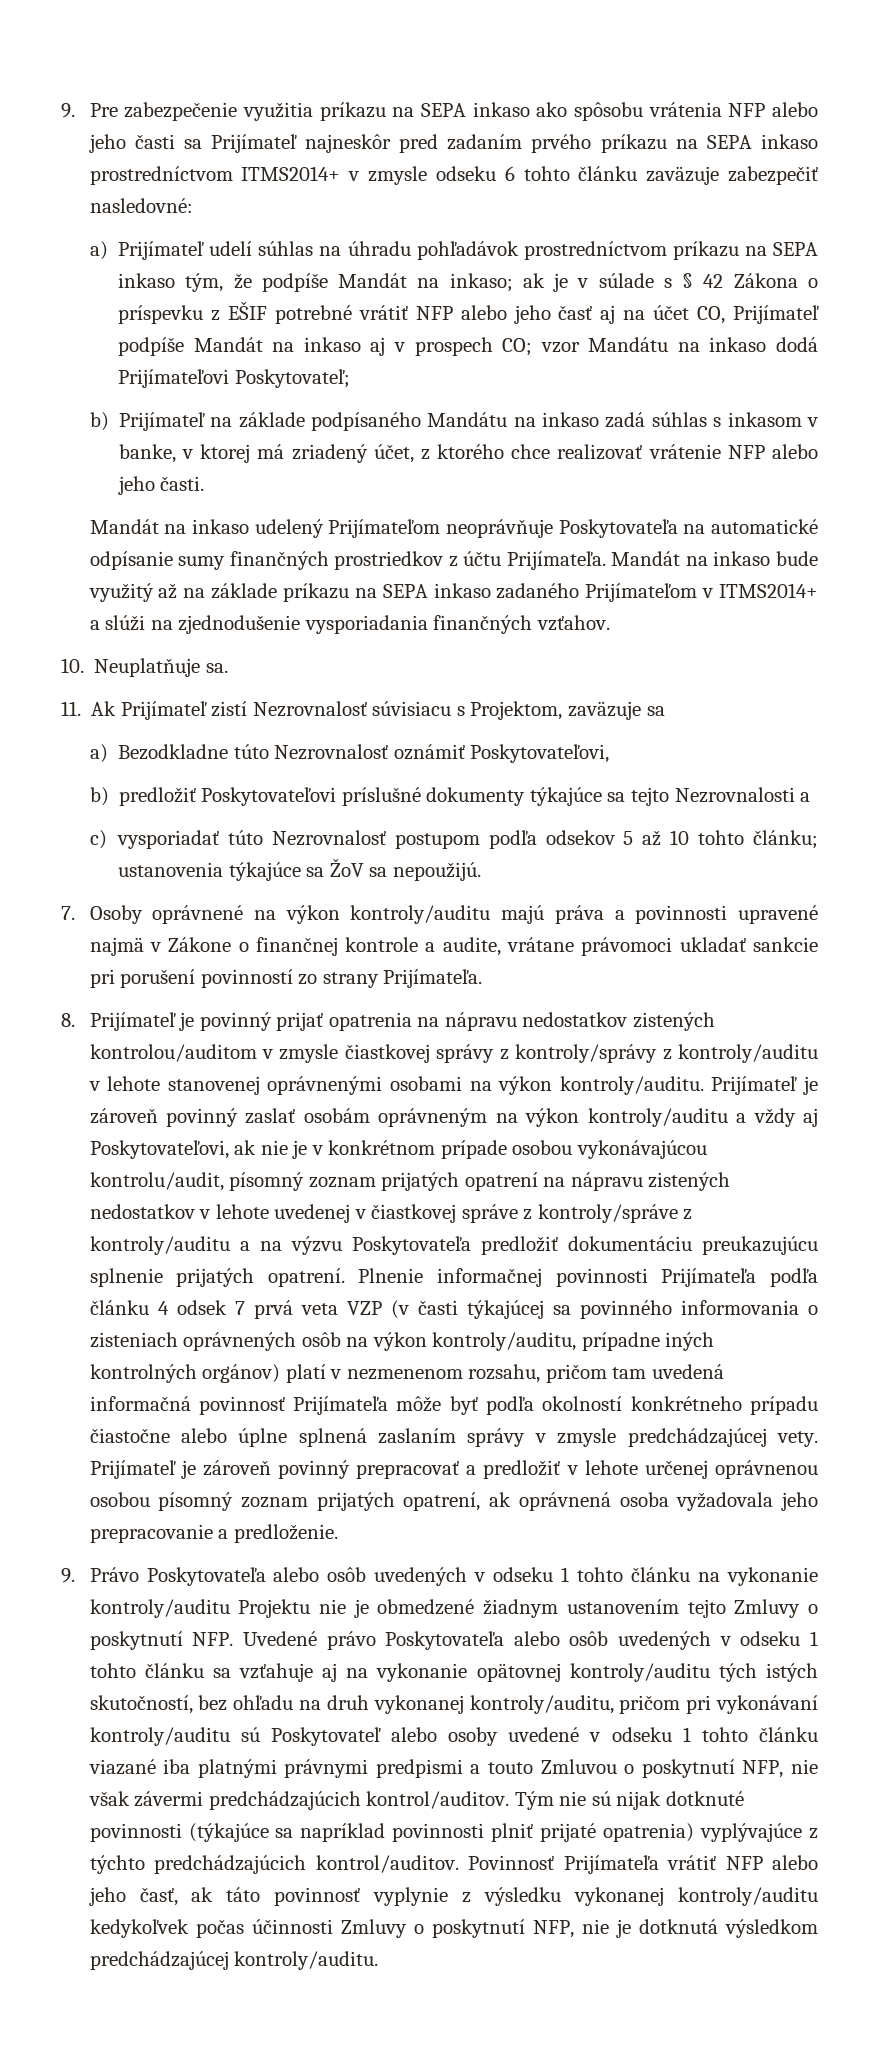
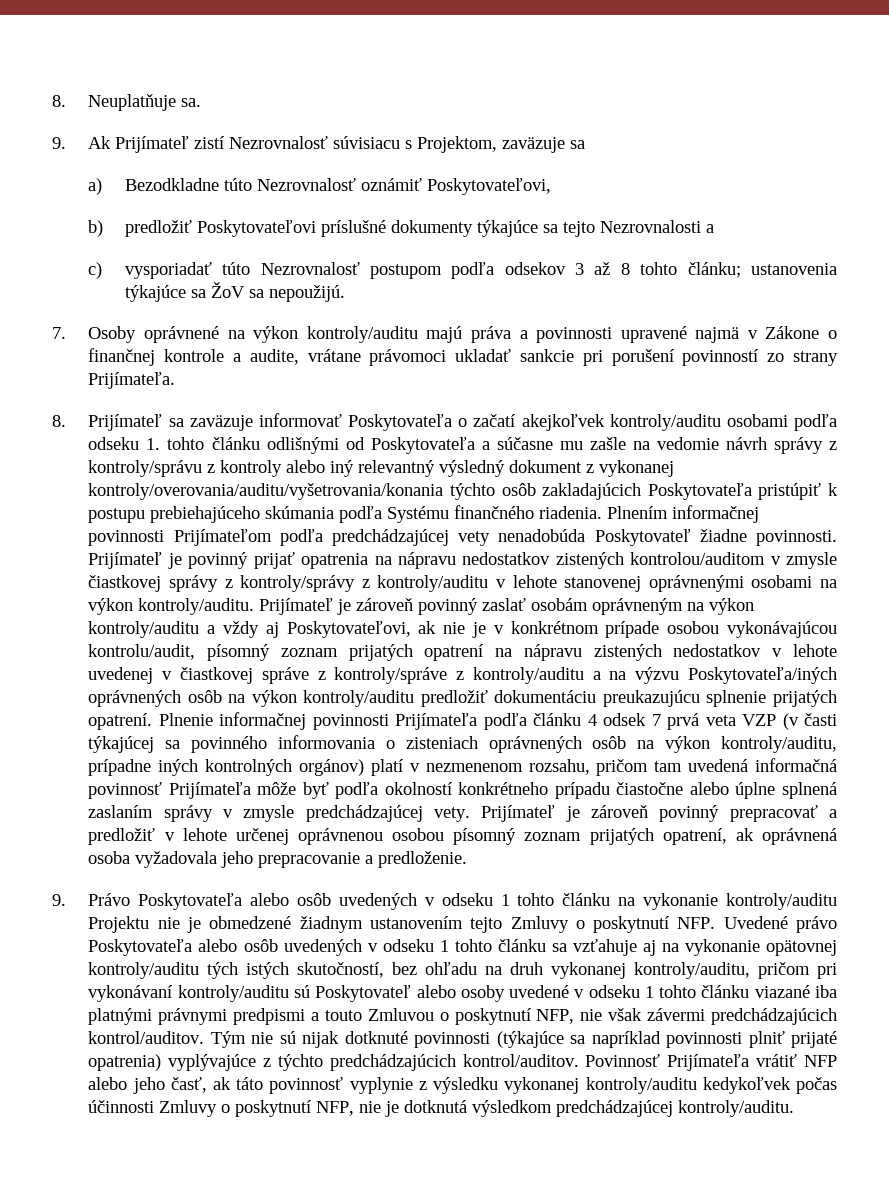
- 9. Pre zabezpečenie využitia príkazu na SEPA inkaso ako spôsobu vrátenia NFP alebo jeho časti sa Prijímateľ najneskôr pred zadaním prvého príkazu na SEPA inkaso prostredníctvom ITMS2014+ v zmysle odseku 6 tohto článku zaväzuje zabezpečiť nasledovné:
- a) Prijímateľ udelí súhlas na úhradu pohľadávok prostredníctvom príkazu na SEPA inkaso tým, že podpíše Mandát na inkaso; ak je v súlade s § 42 Zákona o príspevku z EŠIF potrebné vrátiť NFP alebo jeho časť aj na účet CO, Prijímateľ podpíše Mandát na inkaso aj v prospech CO; vzor Mandátu na inkaso dodá Prijímateľovi Poskytovateľ;
- b) Prijímateľ na základe podpísaného Mandátu na inkaso zadá súhlas s inkasom v banke, v ktorej má zriadený účet, z ktorého chce realizovať vrátenie NFP alebo jeho časti.
- Mandát na inkaso udelený Prijímateľom neoprávňuje Poskytovateľa na automatické odpísanie sumy finančných prostriedkov z účtu Prijímateľa. Mandát na inkaso bude využitý až na základe príkazu na SEPA inkaso zadaného Prijímateľom v ITMS2014+ a slúži na zjednodušenie vysporiadania finančných vzťahov.
- 10. Neuplatňuje sa.
+ 8. Neuplatňuje sa.
- 11. Ak Prijímateľ zistí Nezrovnalosť súvisiacu s Projektom, zaväzuje sa
+ 9. Ak Prijímateľ zistí Nezrovnalosť súvisiacu s Projektom, zaväzuje sa
- c) vysporiadať túto Nezrovnalosť postupom podľa odsekov 5 až 10 tohto článku; ustanovenia týkajúce sa ŽoV sa nepoužijú.
+ c) vysporiadať túto Nezrovnalosť postupom podľa odsekov 3 až 8 tohto článku; ustanovenia týkajúce sa ŽoV sa nepoužijú.
- 8. Prijímateľ je povinný prijať opatrenia na nápravu nedostatkov zistených kontrolou/auditom v zmysle čiastkovej správy z kontroly/správy z kontroly/auditu v lehote stanovenej oprávnenými osobami na výkon kontroly/auditu.
+ 8. Prijímateľ sa zaväzuje informovať Poskytovateľa o začatí akejkoľvek kontroly/auditu osobami podľa odseku 1. tohto článku odlišnými od Poskytovateľa a súčasne mu zašle na vedomie návrh správy z kontroly/správu z kontroly alebo iný relevantný výsledný dokument z vykonanej kontroly/overovania/auditu/vyšetrovania/konania týchto osôb zakladajúcich Poskytovateľa pristúpiť k postupu prebiehajúceho skúmania podľa Systému finančného riadenia. Plnením informačnej povinnosti Prijímateľom podľa predchádzajúcej vety nenadobúda Poskytovateľ žiadne povinnosti. Prijímateľ je povinný prijať opatrenia na nápravu nedostatkov zistených kontrolou/auditom v zmysle čiastkovej správy z kontroly/správy z kontroly/auditu v lehote stanovenej oprávnenými osobami na výkon kontroly/auditu.
- Prijímateľ je zároveň povinný zaslať osobám oprávneným na výkon kontroly/auditu a vždy aj Poskytovateľovi, ak nie je v konkrétnom prípade osobou vykonávajúcou kontrolu/audit, písomný zoznam prijatých opatrení na nápravu zistených nedostatkov v lehote uvedenej v čiastkovej správe z kontroly/správe z kontroly/auditu a na výzvu Poskytovateľa predložiť dokumentáciu preukazujúcu splnenie prijatých opatrení.
+ Prijímateľ je zároveň povinný zaslať osobám oprávneným na výkon kontroly/auditu a vždy aj Poskytovateľovi, ak nie je v konkrétnom prípade osobou vykonávajúcou kontrolu/audit, písomný zoznam prijatých opatrení na nápravu zistených nedostatkov v lehote uvedenej v čiastkovej správe z kontroly/správe z kontroly/auditu a na výzvu Poskytovateľa/iných oprávnených osôb na výkon kontroly/auditu predložiť dokumentáciu preukazujúcu splnenie prijatých opatrení.

